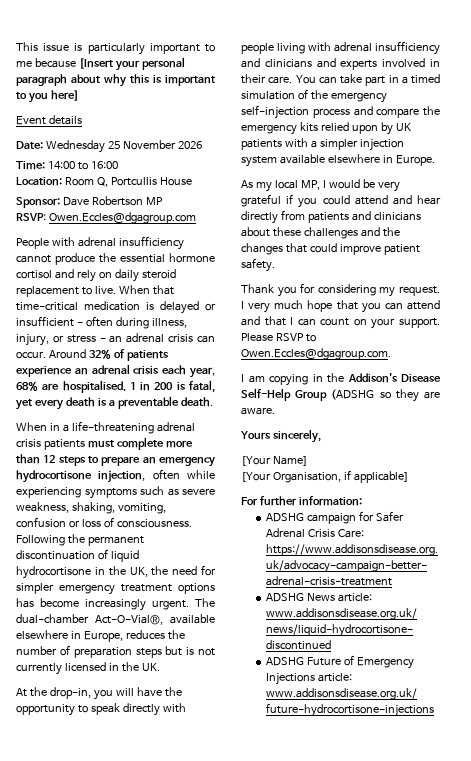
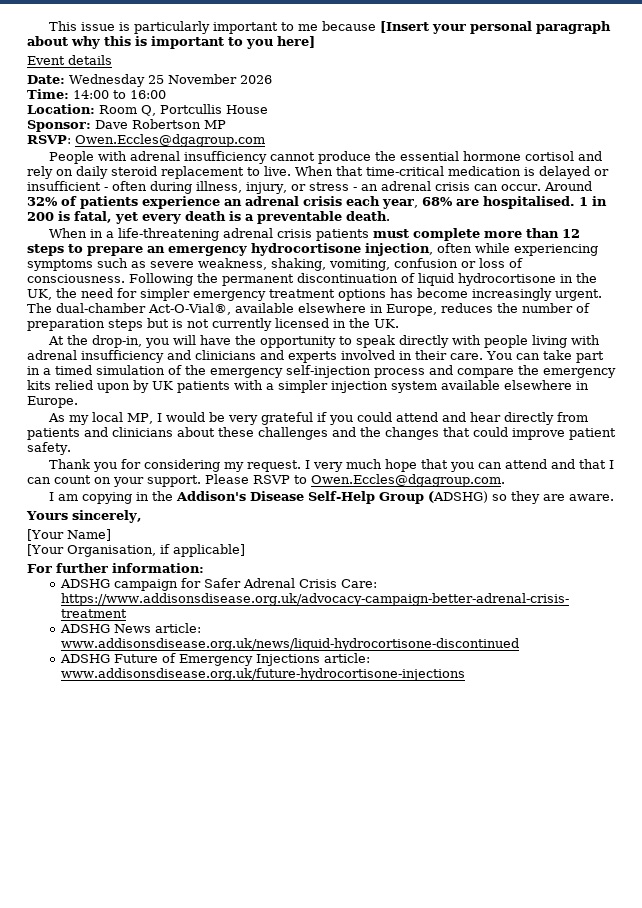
- I am copying in the Addison's Disease Self-Help Group (ADSHG so they are aware.
+ I am copying in the Addison's Disease Self-Help Group (ADSHG) so they are aware.

